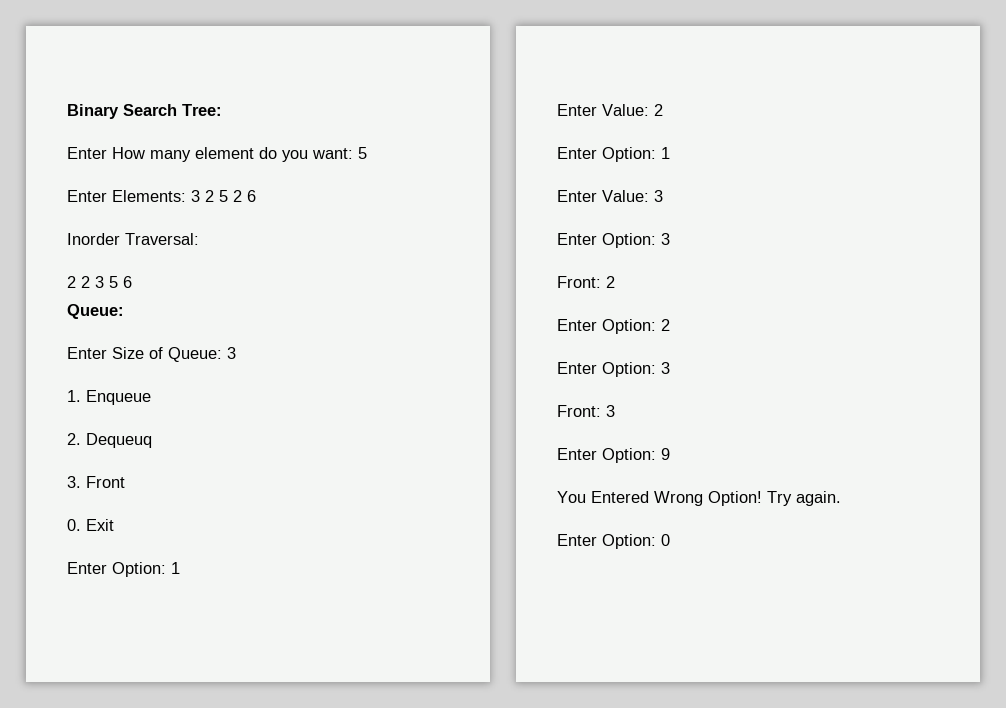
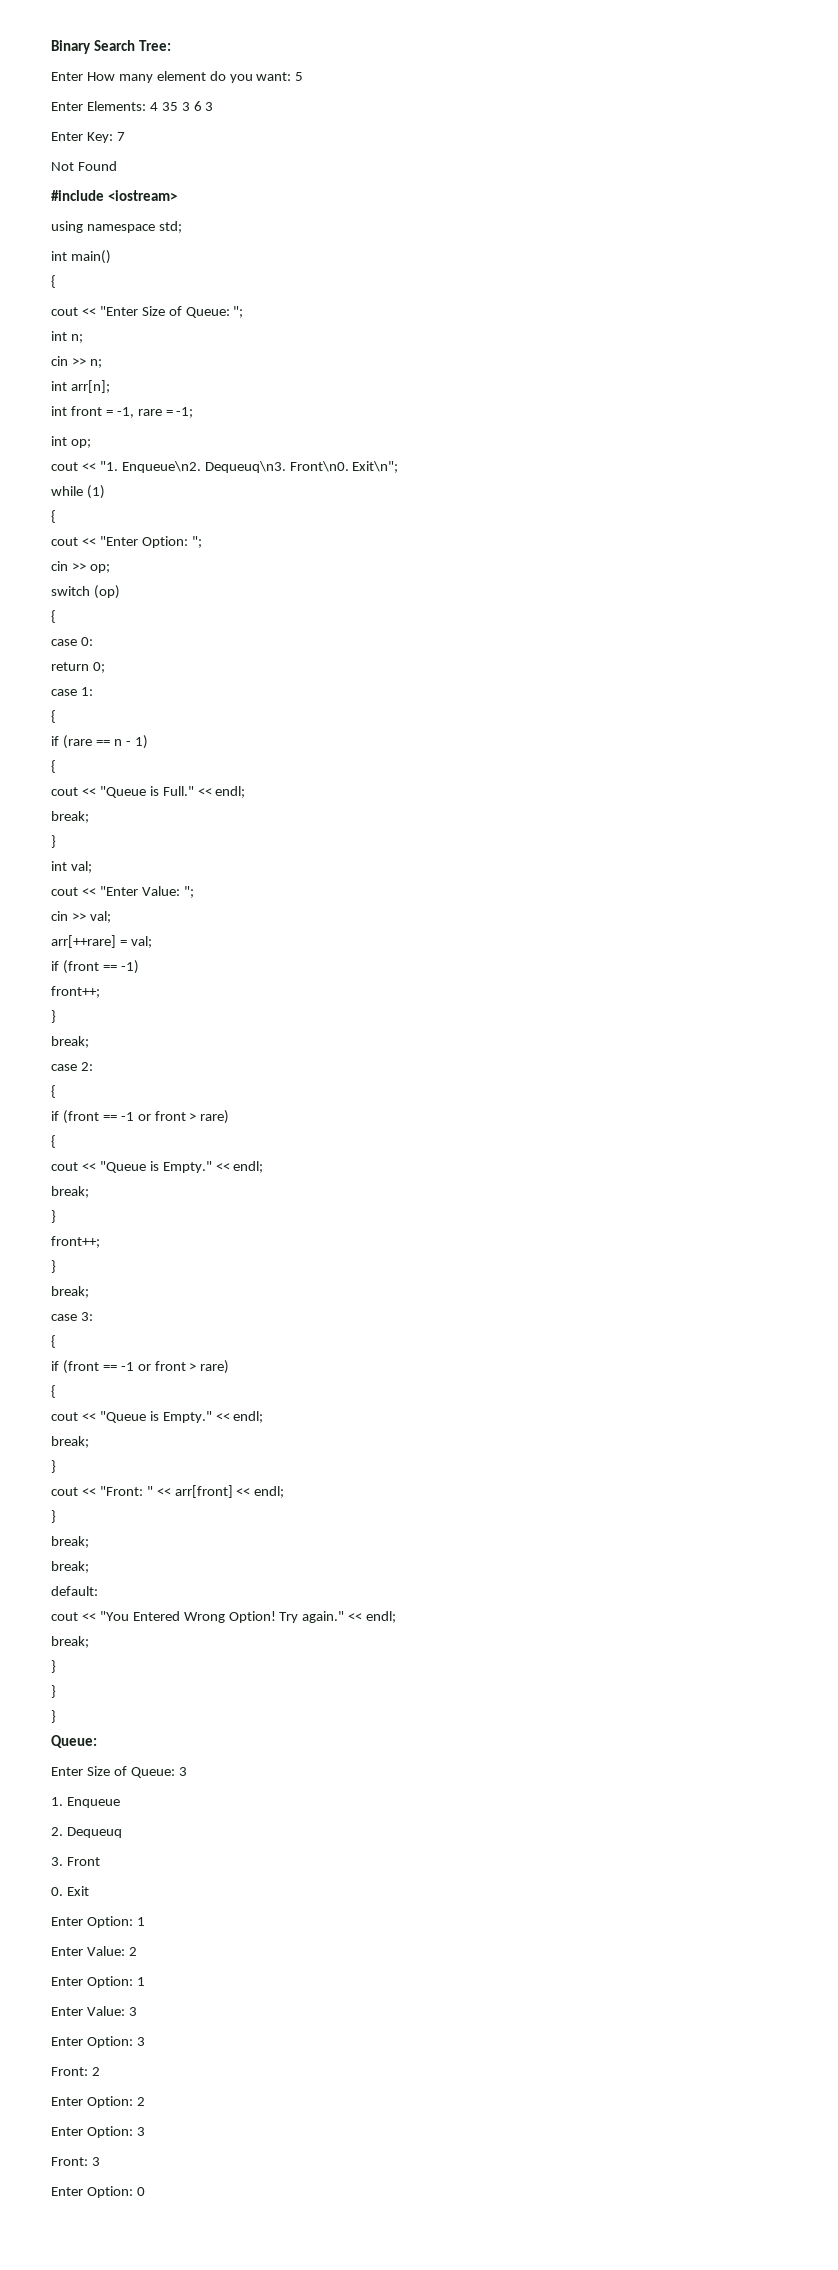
- Enter Elements: 3 2 5 2 6
- Inorder Traversal:
- 2 2 3 5 6
+ Enter Elements: 4 35 3 6 3
+ Enter Key: 7
+ Not Found
+ #include <iostream>
+ using namespace std;
+ int main()
+ {
+ cout << "Enter Size of Queue: ";
+ int n;
+ cin >> n;
+ int arr[n];
+ int front = -1, rare = -1;
+ int op;
+ cout << "1. Enqueue\n2. Dequeuq\n3. Front\n0. Exit\n";
+ while (1)
+ {
+ cout << "Enter Option: ";
+ cin >> op;
+ switch (op)
+ {
+ case 0:
+ return 0;
+ case 1:
+ {
+ if (rare == n - 1)
+ {
+ cout << "Queue is Full." << endl;
+ break;
+ }
+ int val;
+ cout << "Enter Value: ";
+ cin >> val;
+ arr[++rare] = val;
+ if (front == -1)
+ front++;
+ }
+ break;
+ case 2:
+ {
+ if (front == -1 or front > rare)
+ {
+ cout << "Queue is Empty." << endl;
+ break;
+ }
+ front++;
+ }
+ break;
+ case 3:
+ {
+ if (front == -1 or front > rare)
+ {
+ cout << "Queue is Empty." << endl;
+ break;
+ }
+ cout << "Front: " << arr[front] << endl;
+ }
+ break;
+ break;
+ default:
+ cout << "You Entered Wrong Option! Try again." << endl;
+ break;
+ }
+ }
+ }
- Enter Option: 9
- You Entered Wrong Option! Try again.

